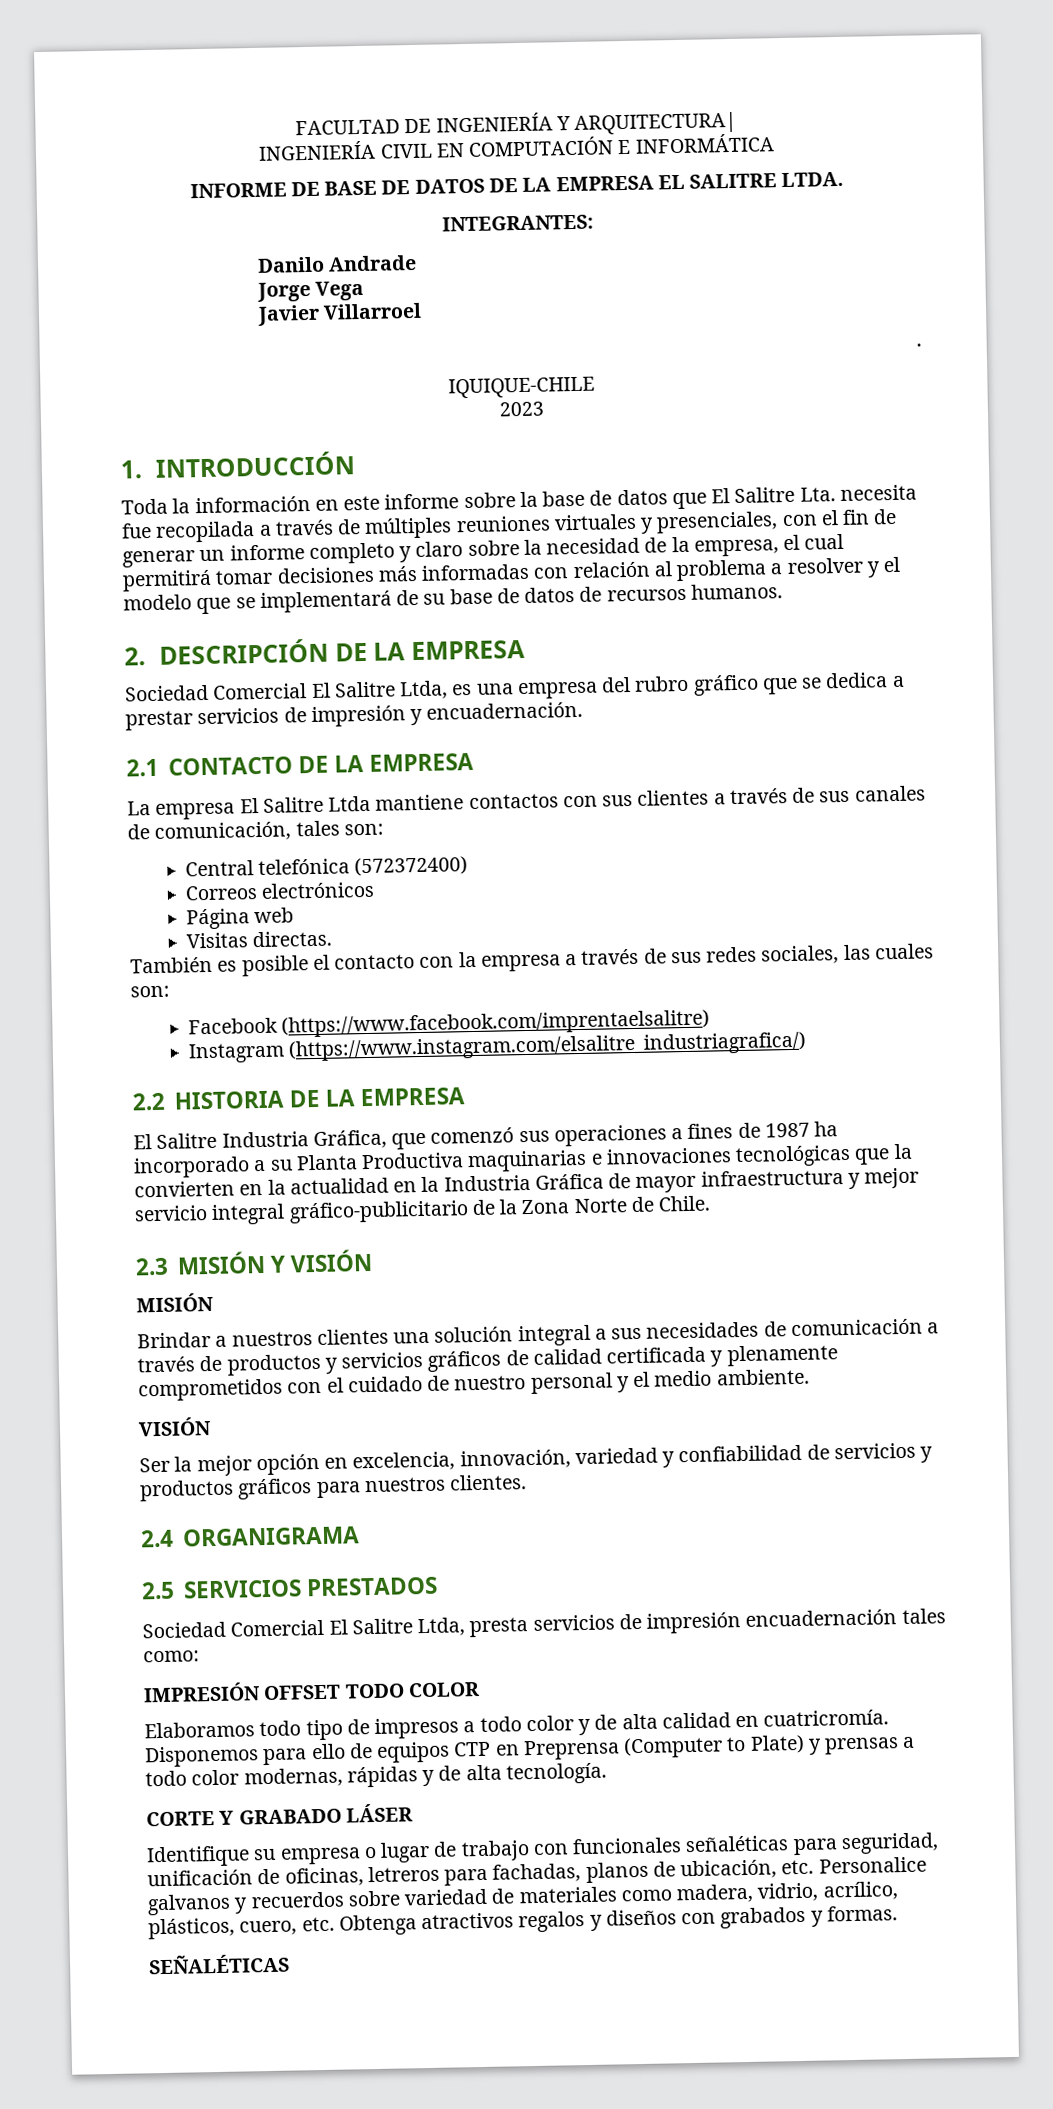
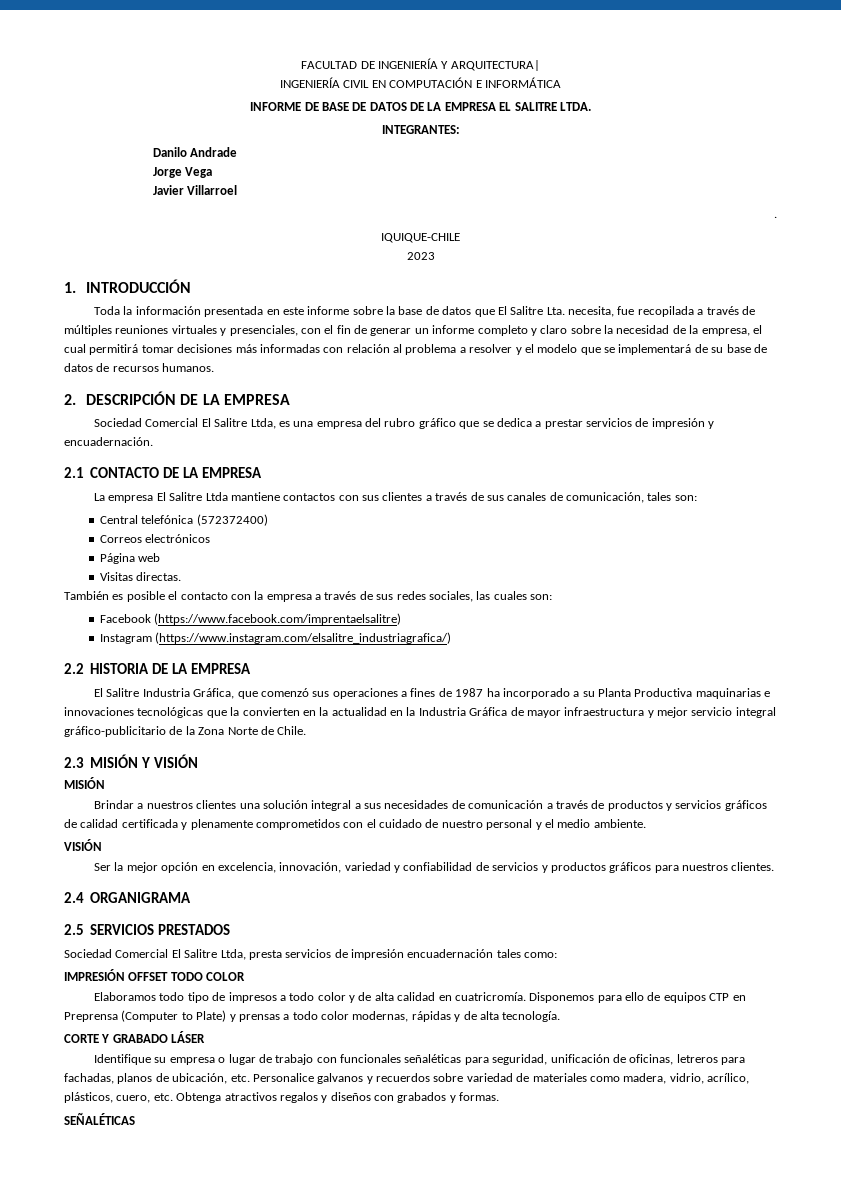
- Toda la información en este informe sobre la base de datos que El Salitre Lta. necesita fue recopilada a través de múltiples reuniones virtuales y presenciales, con el fin de generar un informe completo y claro sobre la necesidad de la empresa, el cual permitirá tomar decisiones más informadas con relación al problema a resolver y el modelo que se implementará de su base de datos de recursos humanos.
+ Toda la información presentada en este informe sobre la base de datos que El Salitre Lta. necesita, fue recopilada a través de múltiples reuniones virtuales y presenciales, con el fin de generar un informe completo y claro sobre la necesidad de la empresa, el cual permitirá tomar decisiones más informadas con relación al problema a resolver y el modelo que se implementará de su base de datos de recursos humanos.

